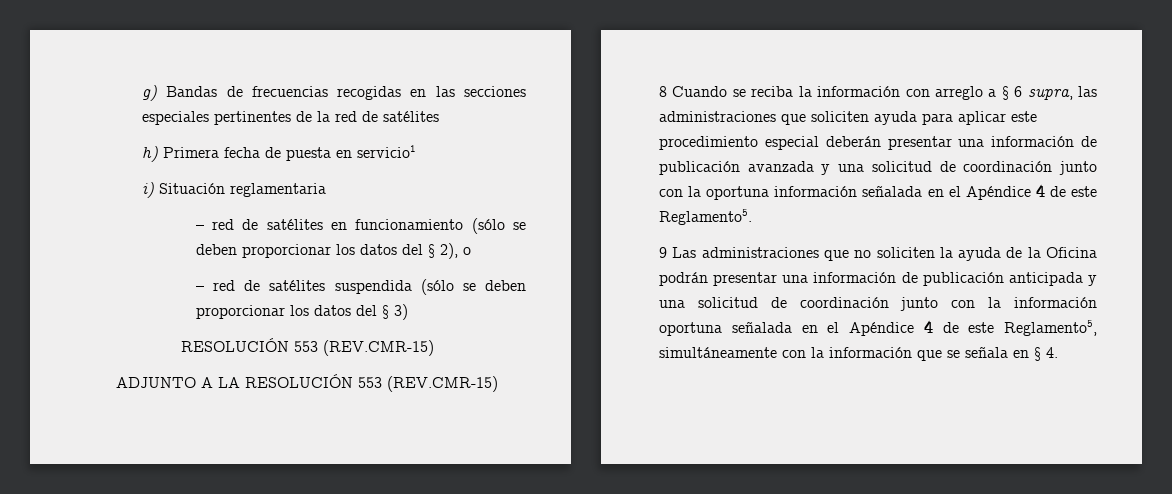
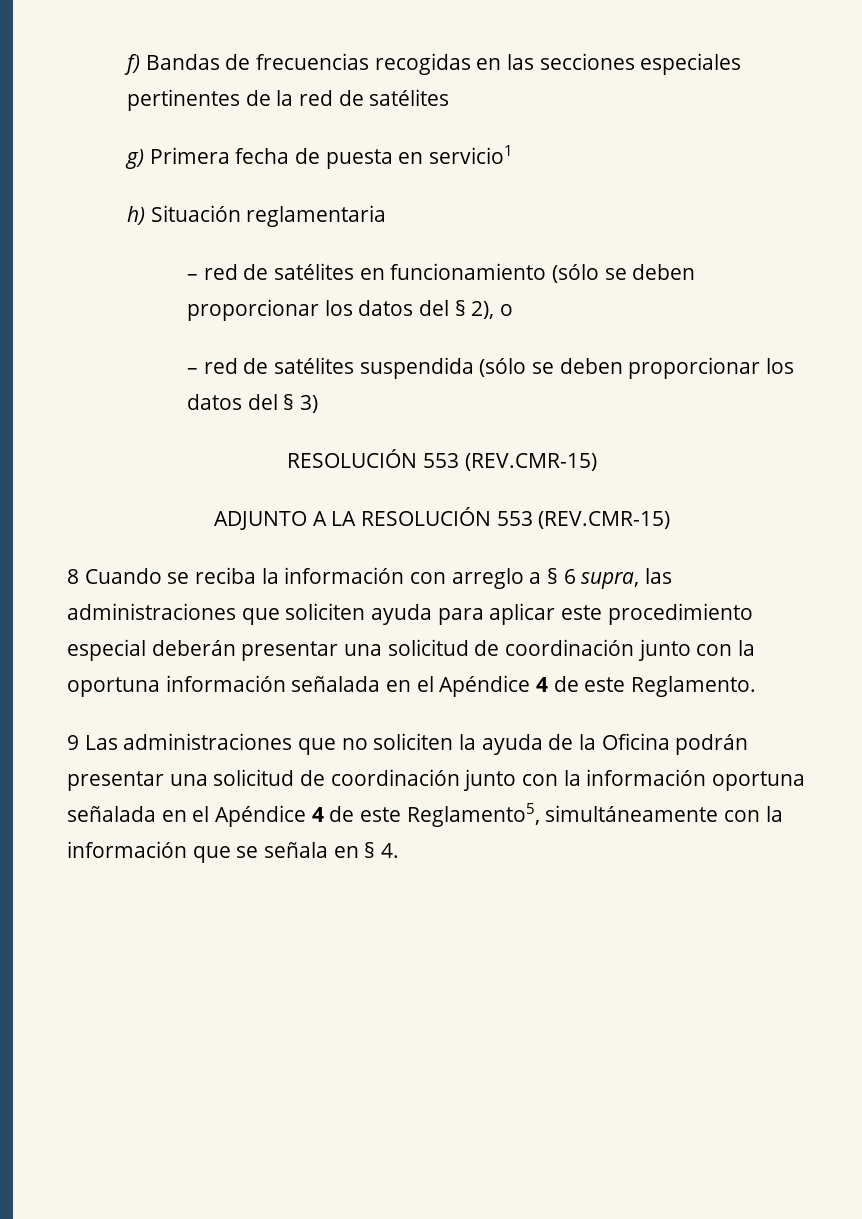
- g) Bandas de frecuencias recogidas en las secciones especiales pertinentes de la red de satélites
+ f) Bandas de frecuencias recogidas en las secciones especiales pertinentes de la red de satélites
- h) Primera fecha de puesta en servicio1
+ g) Primera fecha de puesta en servicio1
- i) Situación reglamentaria
+ h) Situación reglamentaria
- 8 Cuando se reciba la información con arreglo a § 6 supra, las administraciones que soliciten ayuda para aplicar este procedimiento especial deberán presentar una información de publicación avanzada y una solicitud de coordinación junto con la oportuna información señalada en el Apéndice 4 de este Reglamento5.
+ 8 Cuando se reciba la información con arreglo a § 6 supra, las administraciones que soliciten ayuda para aplicar este procedimiento especial deberán presentar una solicitud de coordinación junto con la oportuna información señalada en el Apéndice 4 de este Reglamento.
- 9 Las administraciones que no soliciten la ayuda de la Oficina podrán presentar una información de publicación anticipada y una solicitud de coordinación junto con la información oportuna señalada en el Apéndice 4 de este Reglamento5, simultáneamente con la información que se señala en § 4.
+ 9 Las administraciones que no soliciten la ayuda de la Oficina podrán presentar una solicitud de coordinación junto con la información oportuna señalada en el Apéndice 4 de este Reglamento5, simultáneamente con la información que se señala en § 4.

